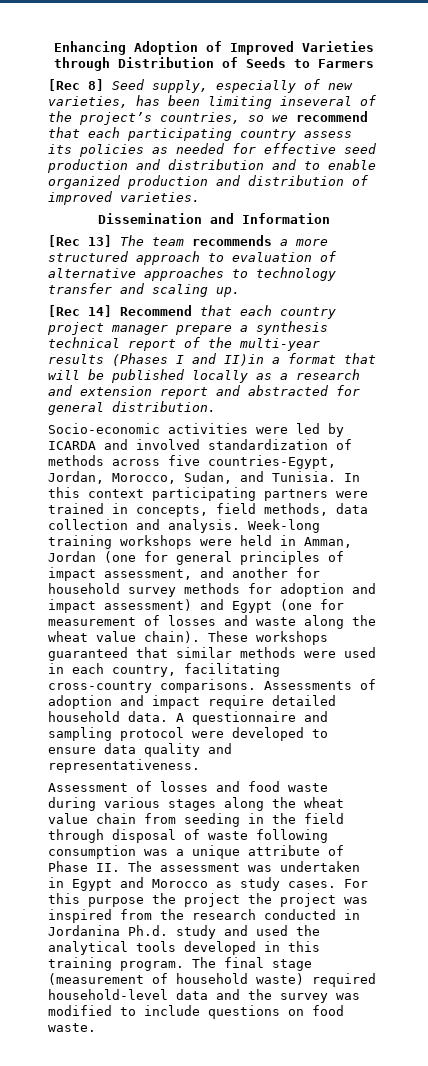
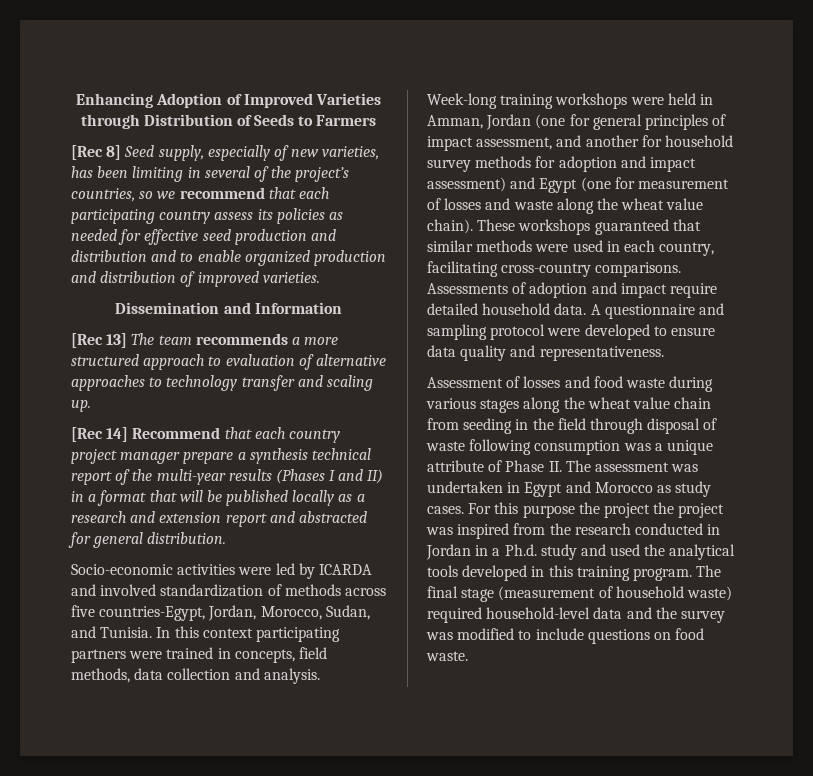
- [Rec 8] Seed supply, especially of new varieties, has been limiting inseveral of the project’s countries, so we recommend that each participating country assess its policies as needed for effective seed production and distribution and to enable organized production and distribution of improved varieties.
+ [Rec 8] Seed supply, especially of new varieties, has been limiting in several of the project’s countries, so we recommend that each participating country assess its policies as needed for effective seed production and distribution and to enable organized production and distribution of improved varieties.
- [Rec 14] Recommend that each country project manager prepare a synthesis technical report of the multi-year results (Phases I and II)in a format that will be published locally as a research and extension report and abstracted for general distribution.
+ [Rec 14] Recommend that each country project manager prepare a synthesis technical report of the multi-year results (Phases I and II) in a format that will be published locally as a research and extension report and abstracted for general distribution.
- For this purpose the project the project was inspired from the research conducted in Jordanina Ph.d. study and used the analytical tools developed in this training program.
+ For this purpose the project the project was inspired from the research conducted in Jordan in a Ph.d. study and used the analytical tools developed in this training program.

